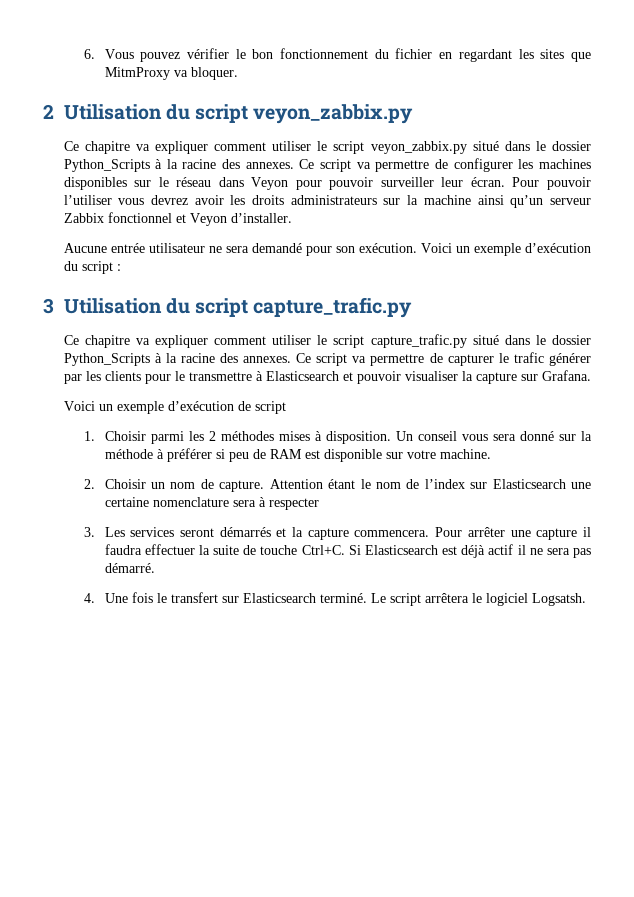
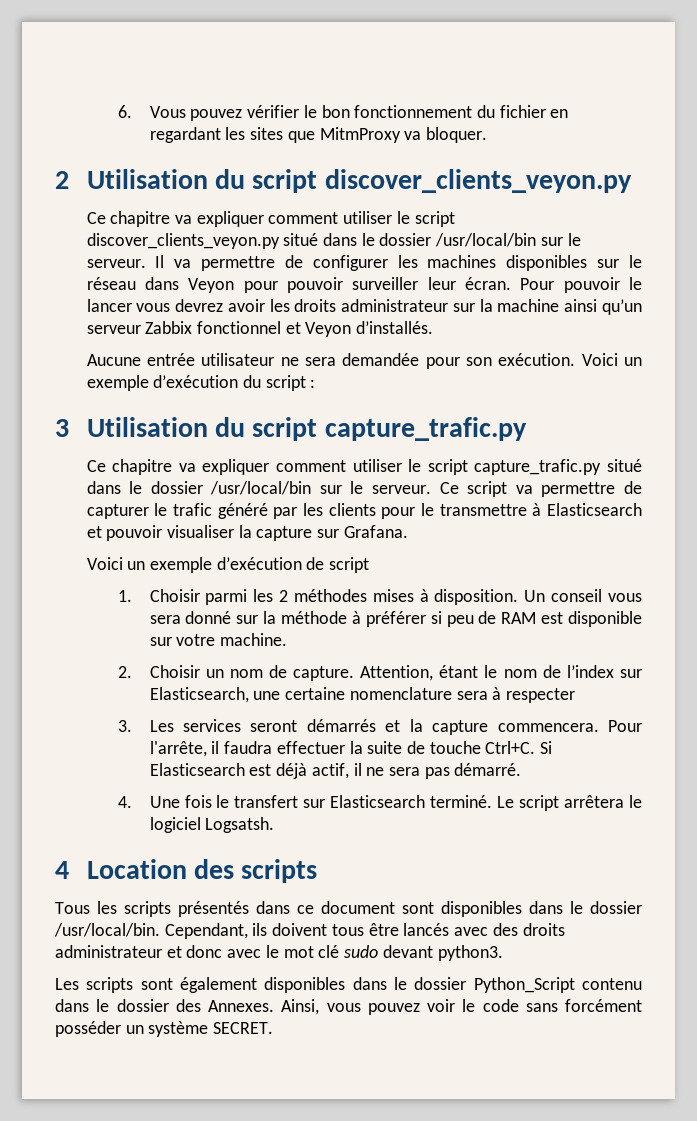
- 2 Utilisation du script veyon_zabbix.py
- Ce chapitre va expliquer comment utiliser le script veyon_zabbix.py situé dans le dossier Python_Scripts à la racine des annexes. Ce script va permettre de configurer les machines disponibles sur le réseau dans Veyon pour pouvoir surveiller leur écran.
+ 2 Utilisation du script discover_clients_veyon.py
+ Ce chapitre va expliquer comment utiliser le script discover_clients_veyon.py situé dans le dossier /usr/local/bin sur le serveur. Il va permettre de configurer les machines disponibles sur le réseau dans Veyon pour pouvoir surveiller leur écran.
- Pour pouvoir l’utiliser vous devrez avoir les droits administrateurs sur la machine ainsi qu’un serveur Zabbix fonctionnel et Veyon d’installer.
+ Pour pouvoir le lancer vous devrez avoir les droits administrateur sur la machine ainsi qu’un serveur Zabbix fonctionnel et Veyon d’installés.
- Aucune entrée utilisateur ne sera demandé pour son exécution.
+ Aucune entrée utilisateur ne sera demandée pour son exécution.
- Ce chapitre va expliquer comment utiliser le script capture_trafic.py situé dans le dossier Python_Scripts à la racine des annexes.
+ Ce chapitre va expliquer comment utiliser le script capture_trafic.py situé dans le dossier /usr/local/bin sur le serveur.
- Ce script va permettre de capturer le trafic générer par les clients pour le transmettre à Elasticsearch et pouvoir visualiser la capture sur Grafana.
+ Ce script va permettre de capturer le trafic généré par les clients pour le transmettre à Elasticsearch et pouvoir visualiser la capture sur Grafana.
- Attention étant le nom de l’index sur Elasticsearch une certaine nomenclature sera à respecter
+ Attention, étant le nom de l’index sur Elasticsearch, une certaine nomenclature sera à respecter
- Pour arrêter une capture il faudra effectuer la suite de touche Ctrl+C.
+ Pour l'arrête, il faudra effectuer la suite de touche Ctrl+C.
- Si Elasticsearch est déjà actif il ne sera pas démarré.
+ Si Elasticsearch est déjà actif, il ne sera pas démarré.
+ 4 Location des scripts
+ Tous les scripts présentés dans ce document sont disponibles dans le dossier /usr/local/bin. Cependant, ils doivent tous être lancés avec des droits administrateur et donc avec le mot clé sudo devant python3.
+ Les scripts sont également disponibles dans le dossier Python_Script contenu dans le dossier des Annexes. Ainsi, vous pouvez voir le code sans forcément posséder un système SECRET.

